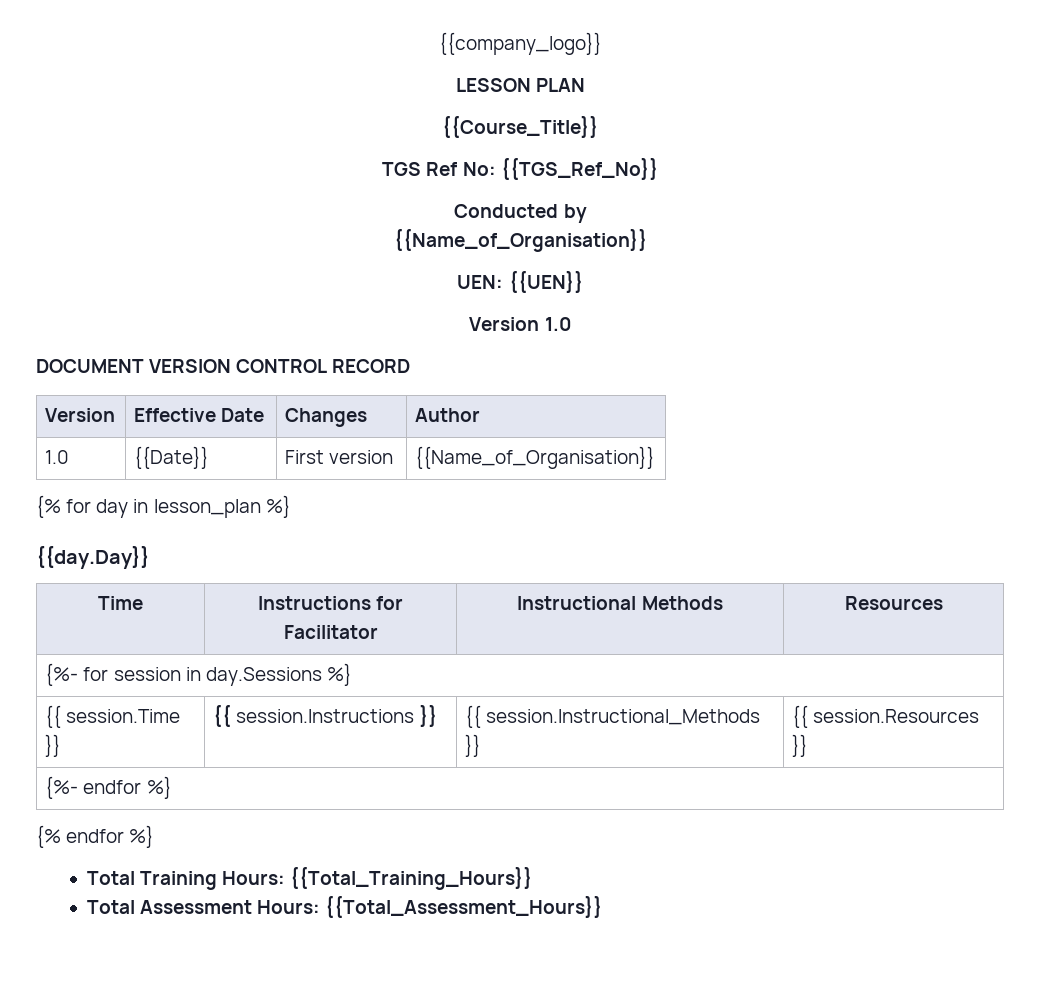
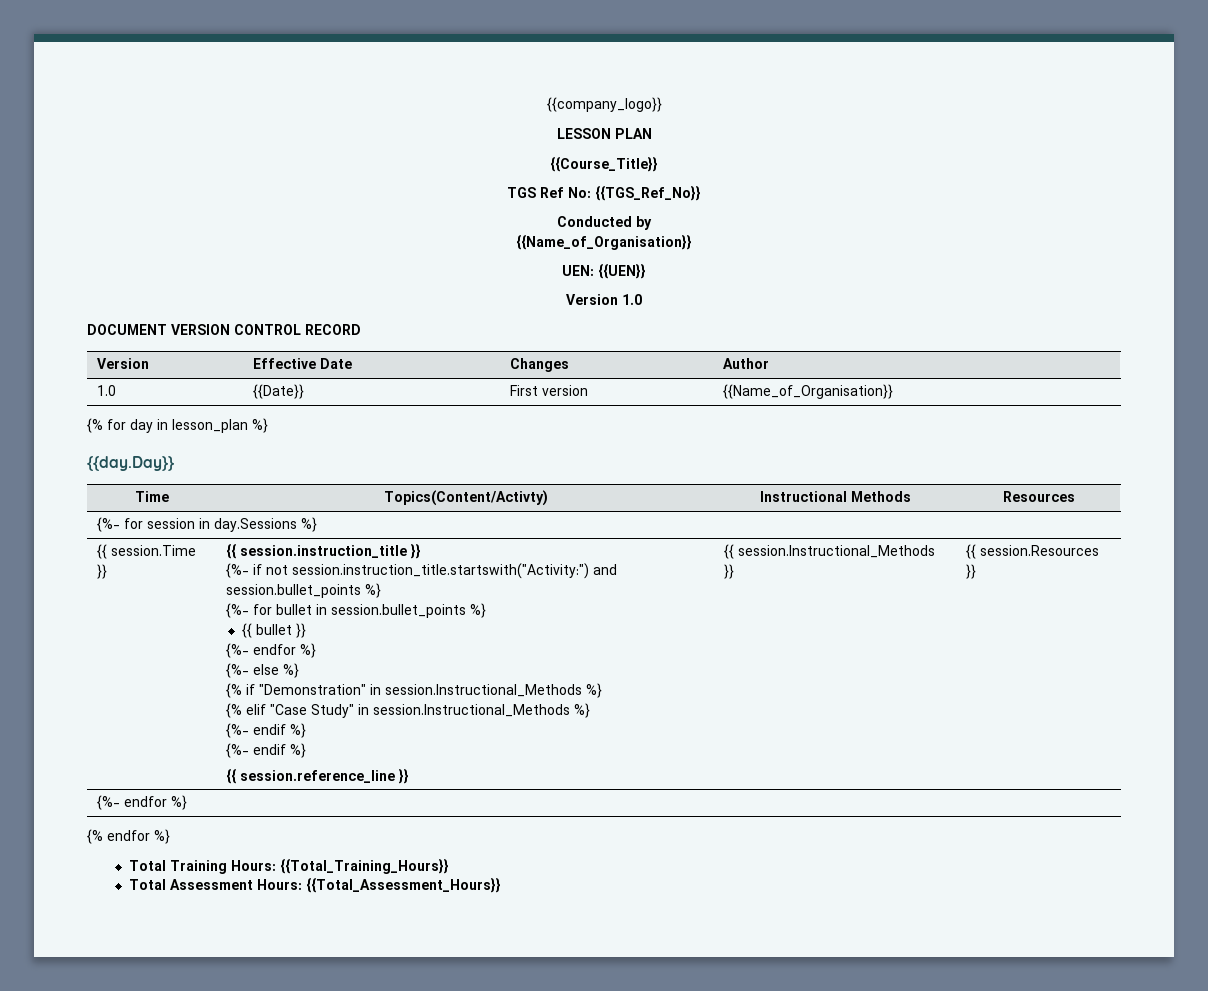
- Time | Instructions for Facilitator | Instructional Methods | Resources
+ Time | Topics(Content/Activty) | Instructional Methods | Resources
- {{ session.Instructions }}
+ {{ session.instruction_title }}
+ {%- if not session.instruction_title.startswith("Activity:") and session.bullet_points %}
+ {%- for bullet in session.bullet_points %}
+ {{ bullet }}
+ {%- endfor %}
+ {%- else %}
+ {% if "Demonstration" in session.Instructional_Methods %}
+ {% elif "Case Study" in session.Instructional_Methods %}
+ {%- endif %}
+ {%- endif %}
+ {{ session.reference_line }}

